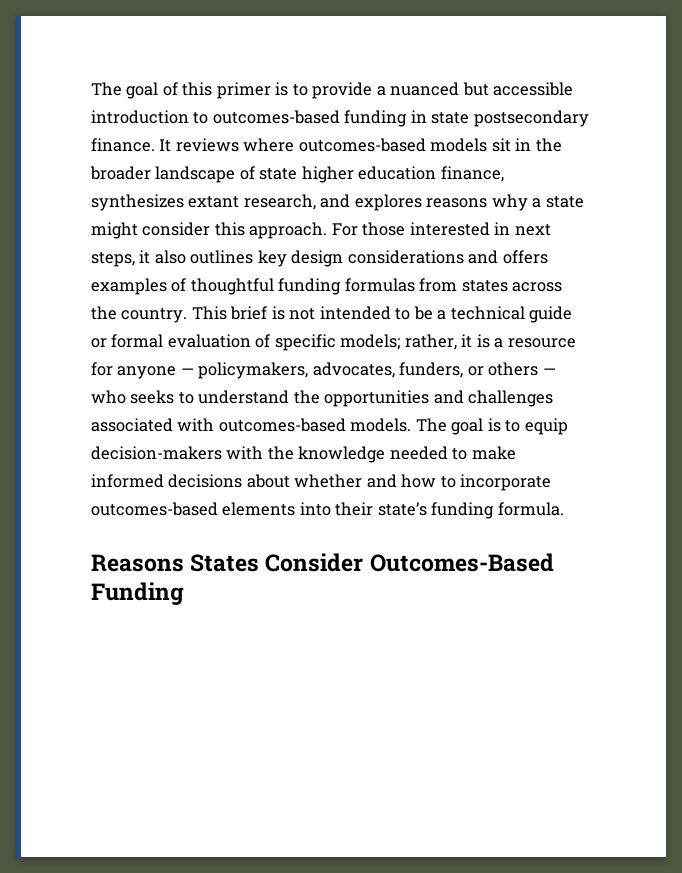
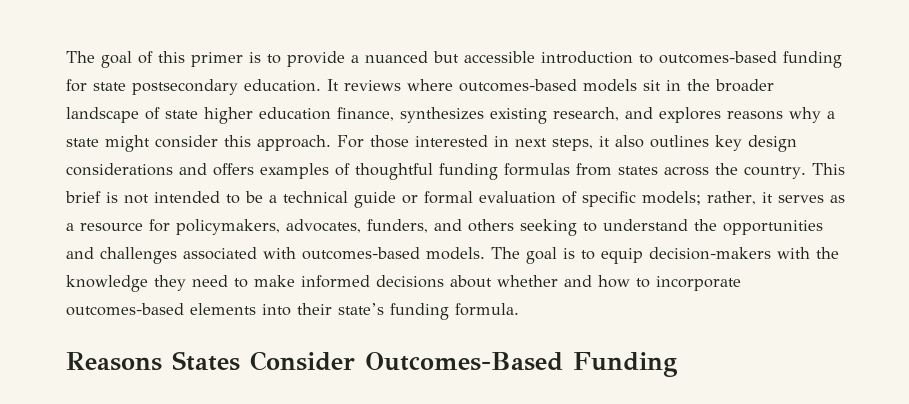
- The goal of this primer is to provide a nuanced but accessible introduction to outcomes-based funding in state postsecondary finance.
+ The goal of this primer is to provide a nuanced but accessible introduction to outcomes-based funding for state postsecondary education.
- It reviews where outcomes-based models sit in the broader landscape of state higher education finance, synthesizes extant research, and explores reasons why a state might consider this approach.
+ It reviews where outcomes-based models sit in the broader landscape of state higher education finance, synthesizes existing research, and explores reasons why a state might consider this approach.
- This brief is not intended to be a technical guide or formal evaluation of specific models; rather, it is a resource for anyone — policymakers, advocates, funders, or others — who seeks to understand the opportunities and challenges associated with outcomes-based models.
+ This brief is not intended to be a technical guide or formal evaluation of specific models; rather, it serves as a resource for policymakers, advocates, funders, and others seeking to understand the opportunities and challenges associated with outcomes-based models.
- The goal is to equip decision-makers with the knowledge needed to make informed decisions about whether and how to incorporate outcomes-based elements into their state’s funding formula.
+ The goal is to equip decision-makers with the knowledge they need to make informed decisions about whether and how to incorporate outcomes-based elements into their state’s funding formula.

